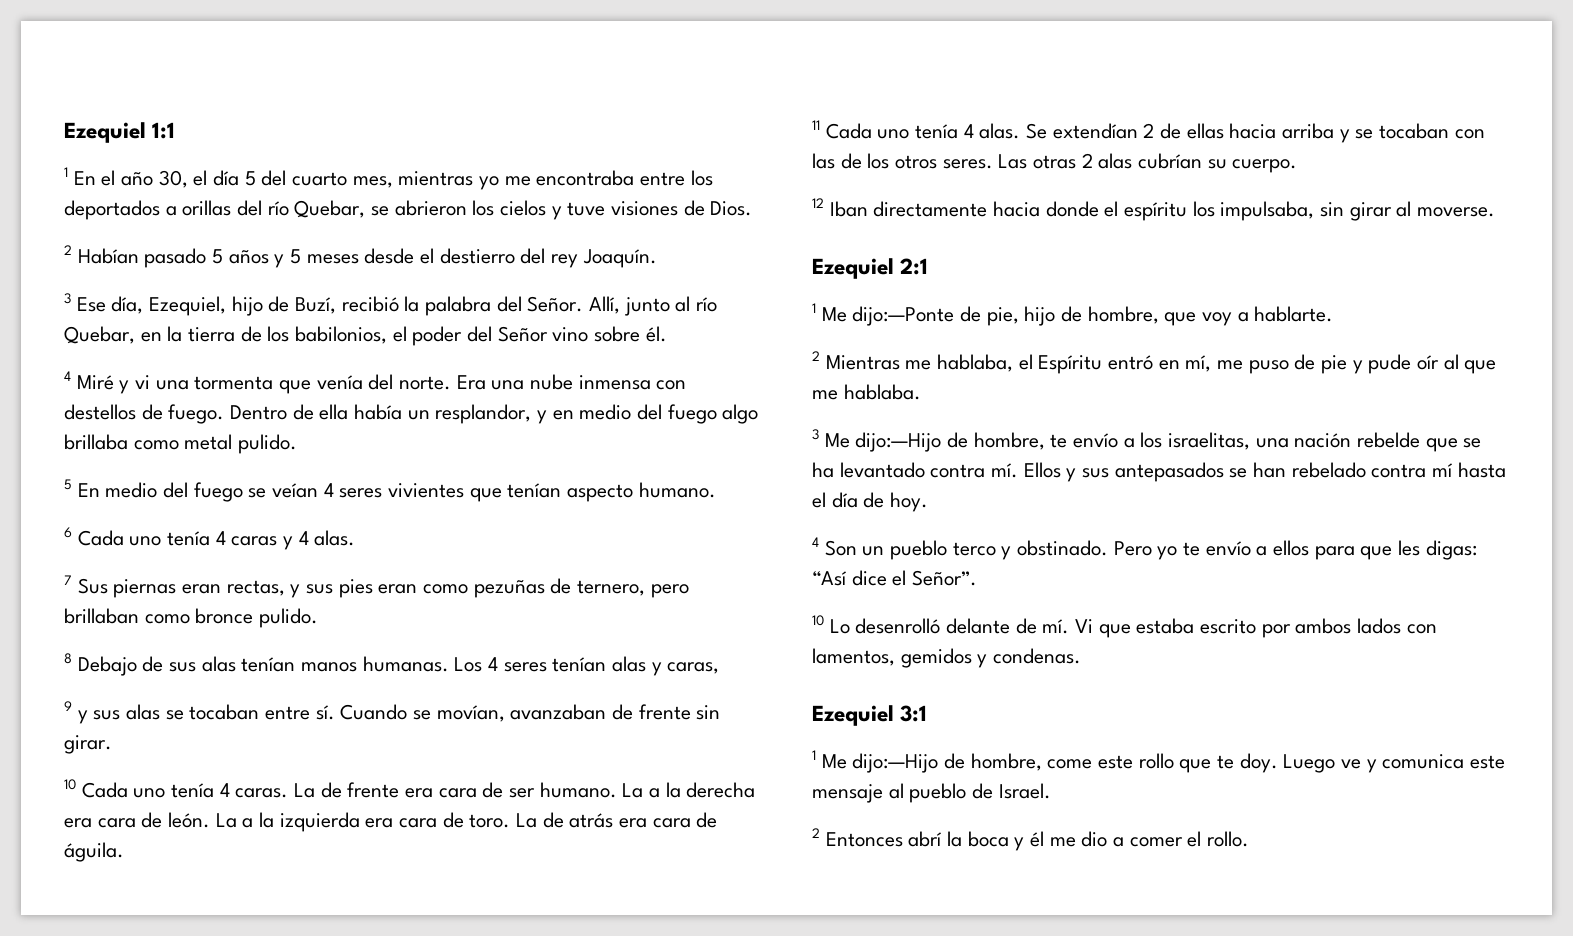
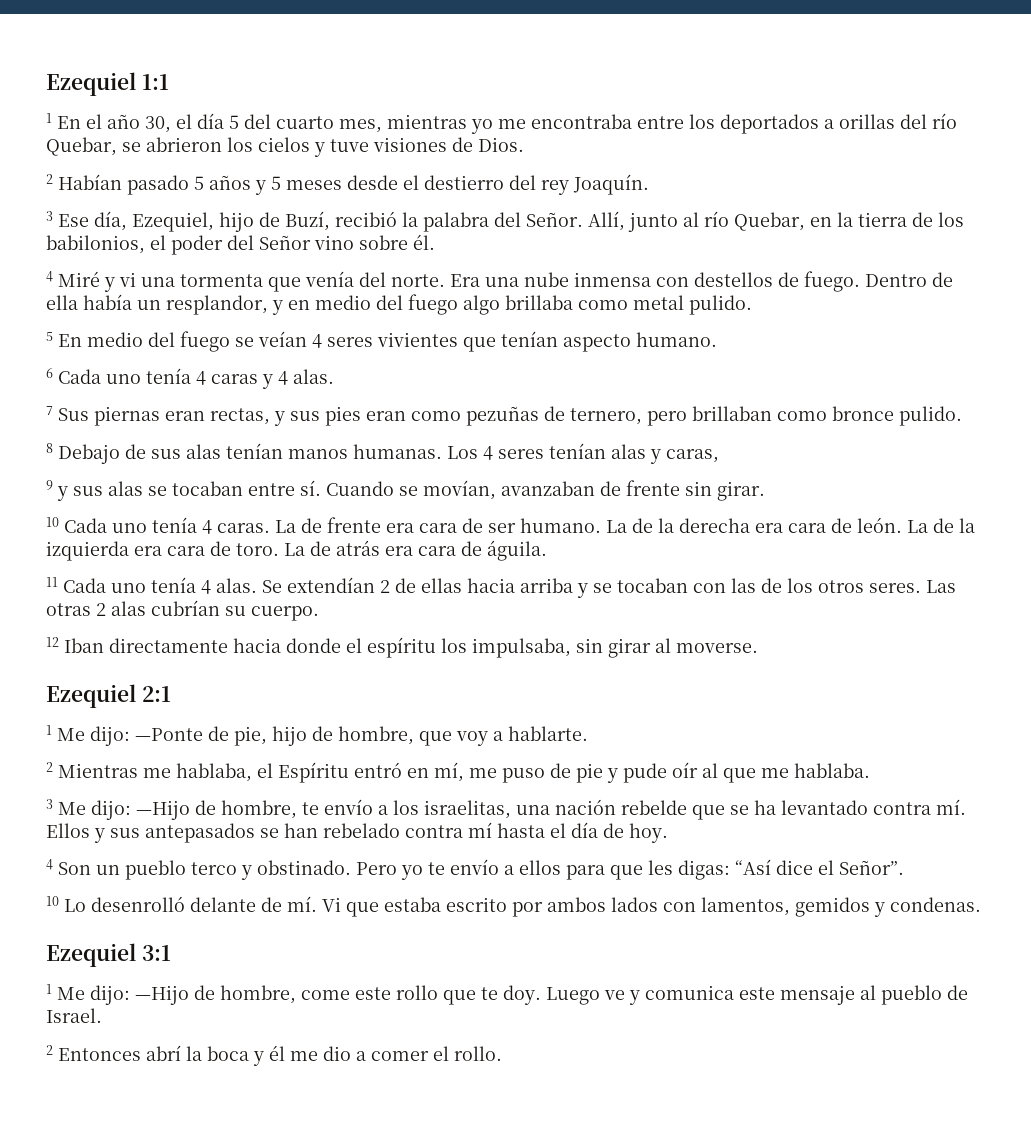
- La a la derecha era cara de león.
+ La de la derecha era cara de león.
- La a la izquierda era cara de toro.
+ La de la izquierda era cara de toro.
- 1 Me dijo:—Ponte de pie, hijo de hombre, que voy a hablarte.
+ 1 Me dijo: —Ponte de pie, hijo de hombre, que voy a hablarte.
- 3 Me dijo:—Hijo de hombre, te envío a los israelitas, una nación rebelde que se ha levantado contra mí.
+ 3 Me dijo: —Hijo de hombre, te envío a los israelitas, una nación rebelde que se ha levantado contra mí.
- 1 Me dijo:—Hijo de hombre, come este rollo que te doy.
+ 1 Me dijo: —Hijo de hombre, come este rollo que te doy.

